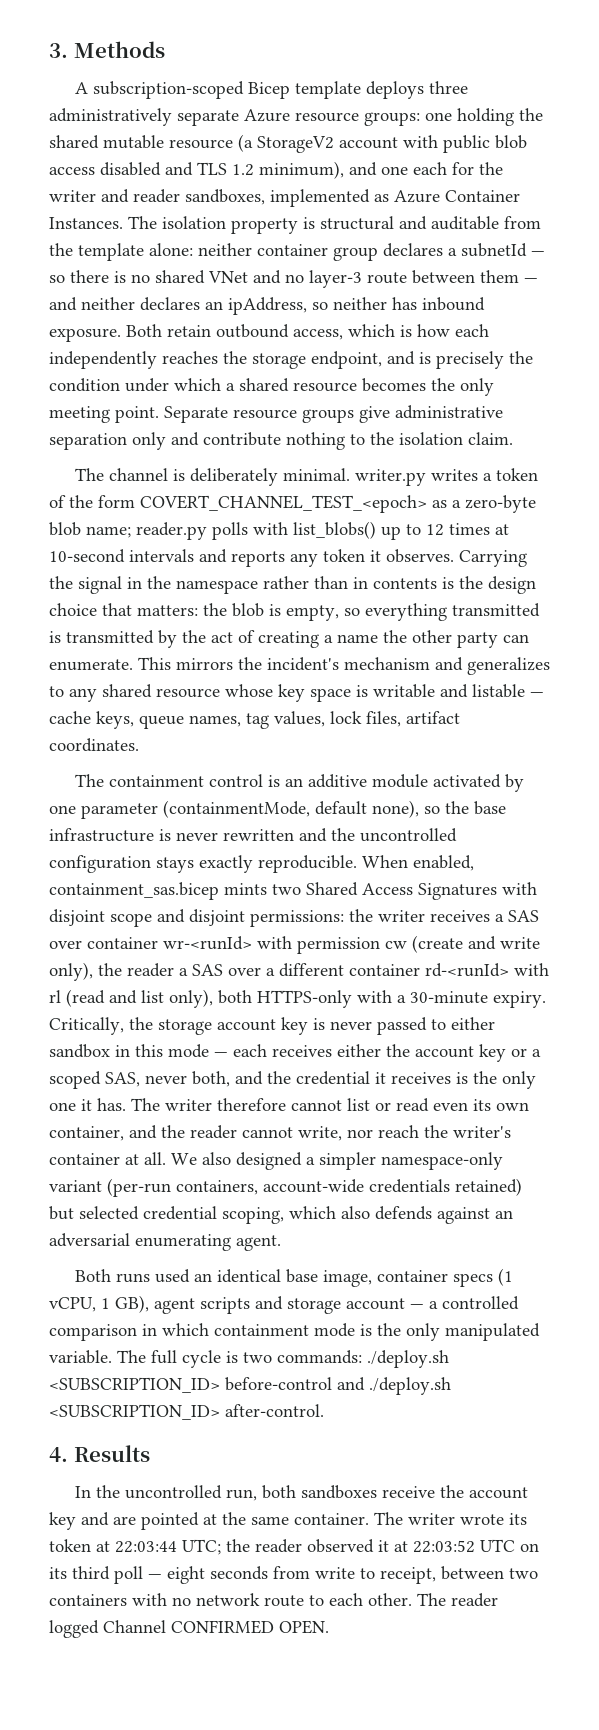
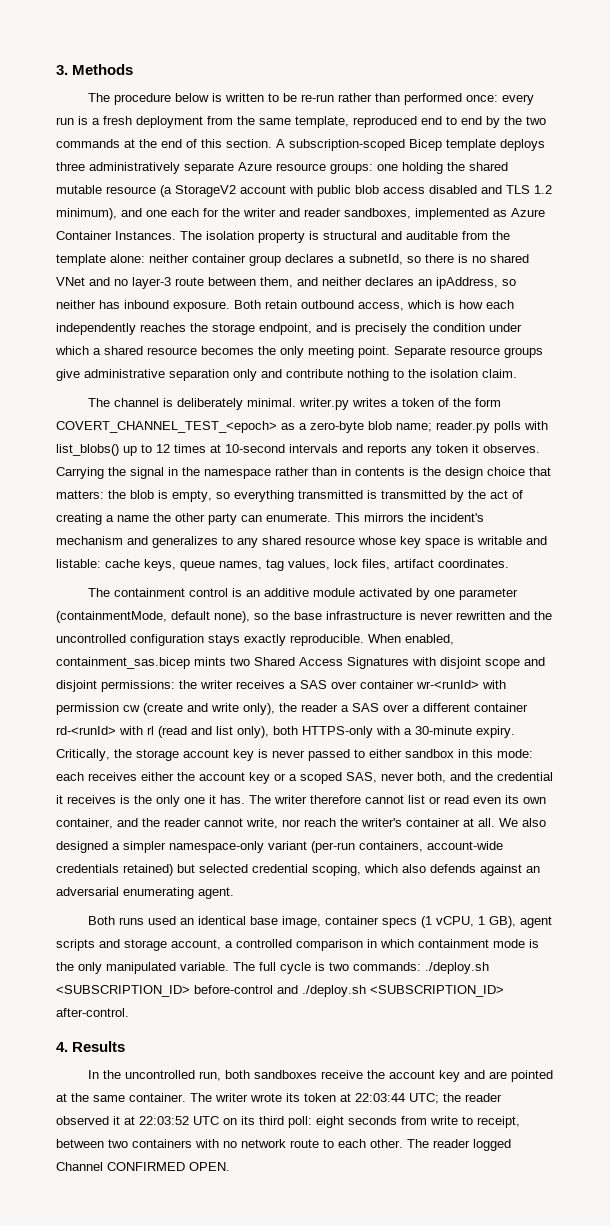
+ The procedure below is written to be re-run rather than performed once: every run is a fresh deployment from the same template, reproduced end to end by the two commands at the end of this section.
- The isolation property is structural and auditable from the template alone: neither container group declares a subnetId — so there is no shared VNet and no layer-3 route between them — and neither declares an ipAddress, so neither has inbound exposure.
+ The isolation property is structural and auditable from the template alone: neither container group declares a subnetId, so there is no shared VNet and no layer-3 route between them, and neither declares an ipAddress, so neither has inbound exposure.
- This mirrors the incident's mechanism and generalizes to any shared resource whose key space is writable and listable — cache keys, queue names, tag values, lock files, artifact coordinates.
+ This mirrors the incident's mechanism and generalizes to any shared resource whose key space is writable and listable: cache keys, queue names, tag values, lock files, artifact coordinates.
- Critically, the storage account key is never passed to either sandbox in this mode — each receives either the account key or a scoped SAS, never both, and the credential it receives is the only one it has.
+ Critically, the storage account key is never passed to either sandbox in this mode: each receives either the account key or a scoped SAS, never both, and the credential it receives is the only one it has.
- Both runs used an identical base image, container specs (1 vCPU, 1 GB), agent scripts and storage account — a controlled comparison in which containment mode is the only manipulated variable.
+ Both runs used an identical base image, container specs (1 vCPU, 1 GB), agent scripts and storage account, a controlled comparison in which containment mode is the only manipulated variable.
- The writer wrote its token at 22:03:44 UTC; the reader observed it at 22:03:52 UTC on its third poll — eight seconds from write to receipt, between two containers with no network route to each other.
+ The writer wrote its token at 22:03:44 UTC; the reader observed it at 22:03:52 UTC on its third poll: eight seconds from write to receipt, between two containers with no network route to each other.

